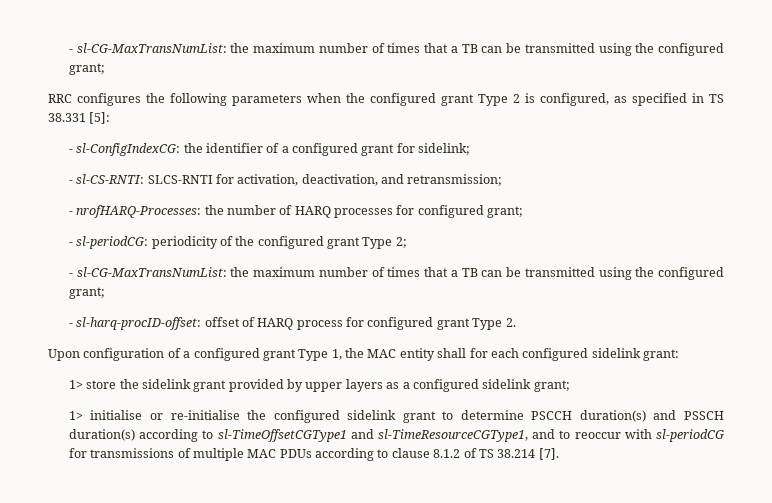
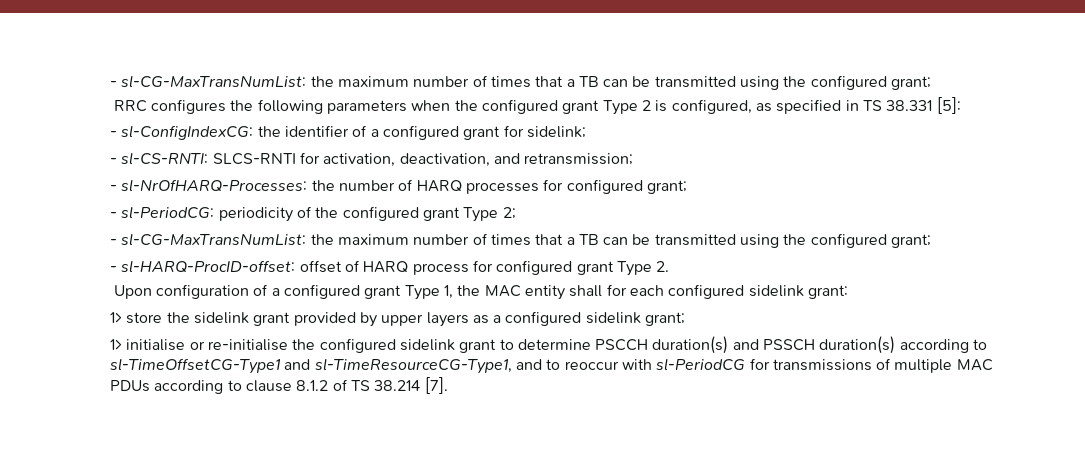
- - nrofHARQ-Processes: the number of HARQ processes for configured grant;
+ - sl-NrOfHARQ-Processes: the number of HARQ processes for configured grant;
- - sl-periodCG: periodicity of the configured grant Type 2;
+ - sl-PeriodCG: periodicity of the configured grant Type 2;
- - sl-harq-procID-offset: offset of HARQ process for configured grant Type 2.
+ - sl-HARQ-ProcID-offset: offset of HARQ process for configured grant Type 2.
- 1> initialise or re-initialise the configured sidelink grant to determine PSCCH duration(s) and PSSCH duration(s) according to sl-TimeOffsetCGType1 and sl-TimeResourceCGType1, and to reoccur with sl-periodCG for transmissions of multiple MAC PDUs according to clause 8.1.2 of TS 38.214 [7].
+ 1> initialise or re-initialise the configured sidelink grant to determine PSCCH duration(s) and PSSCH duration(s) according to sl-TimeOffsetCG-Type1 and sl-TimeResourceCG-Type1, and to reoccur with sl-PeriodCG for transmissions of multiple MAC PDUs according to clause 8.1.2 of TS 38.214 [7].

